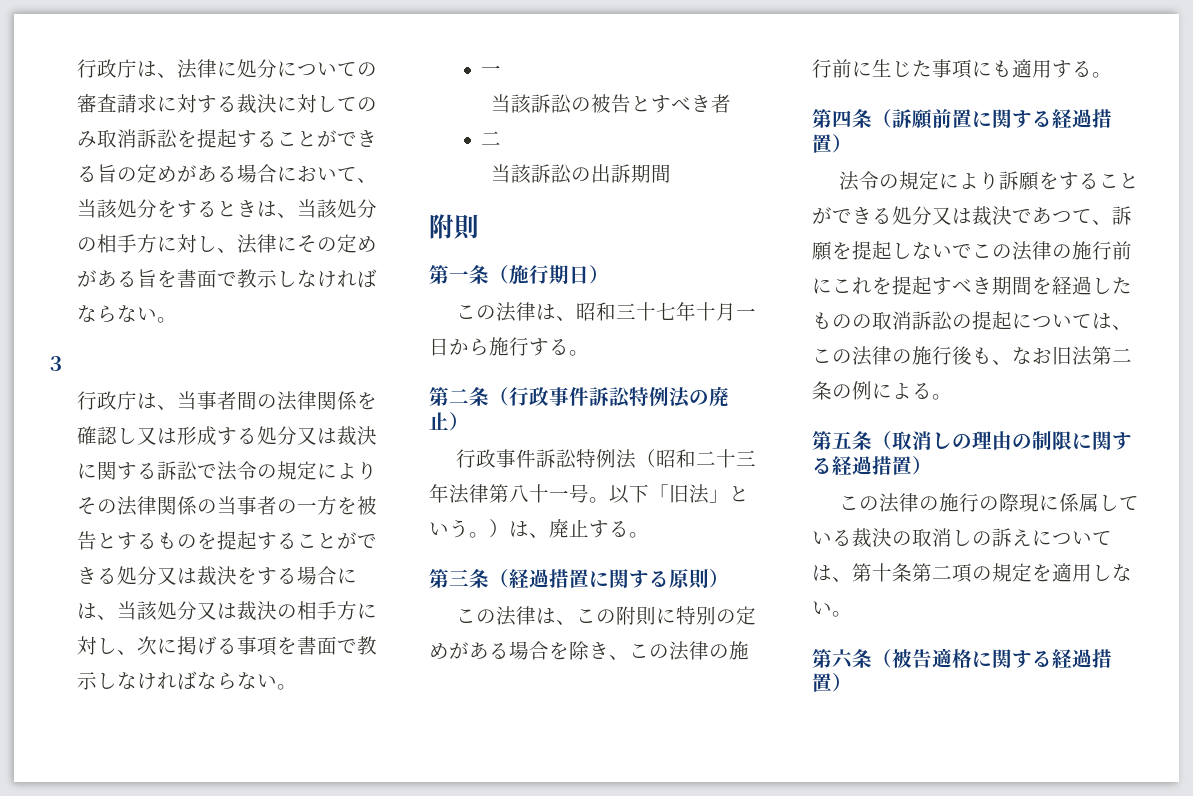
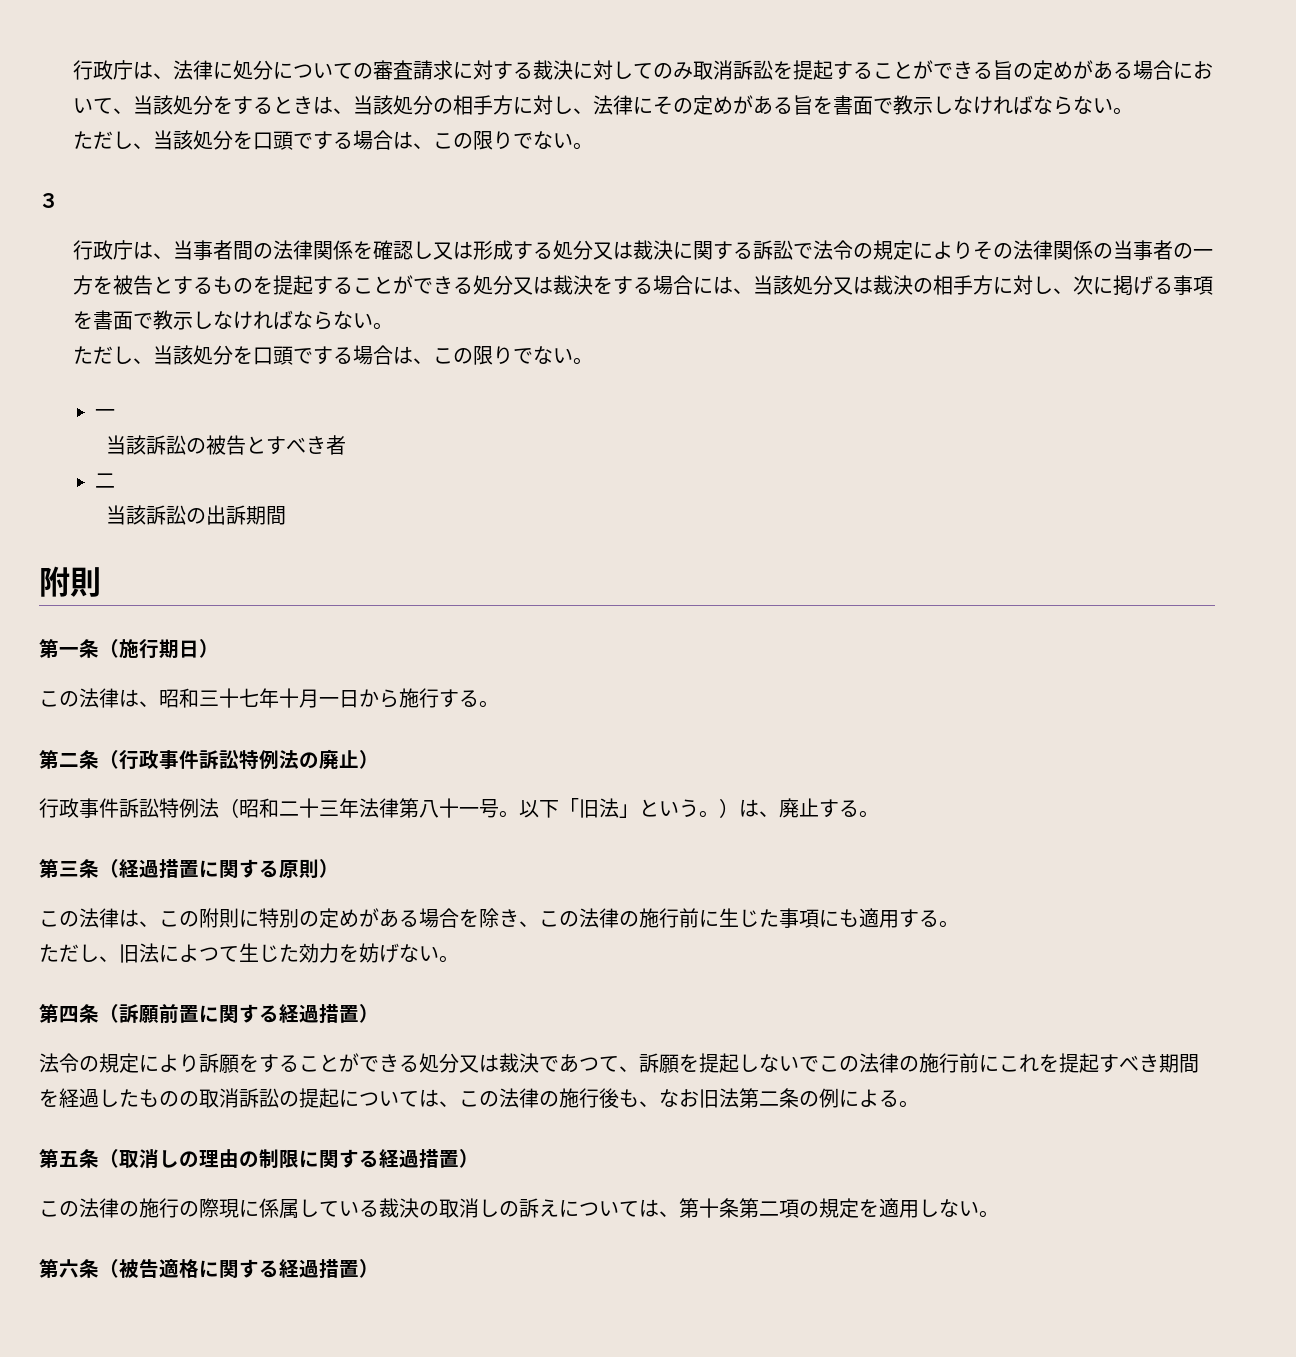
  行政庁は、法律に処分についての審査請求に対する裁決に対してのみ取消訴訟を提起することができる旨の定めがある場合において、当該処分をするときは、当該処分の相手方に対し、法律にその定めがある旨を書面で教示しなければならない。
+ ただし、当該処分を口頭でする場合は、この限りでない。
  行政庁は、当事者間の法律関係を確認し又は形成する処分又は裁決に関する訴訟で法令の規定によりその法律関係の当事者の一方を被告とするものを提起することができる処分又は裁決をする場合には、当該処分又は裁決の相手方に対し、次に掲げる事項を書面で教示しなければならない。
+ ただし、当該処分を口頭でする場合は、この限りでない。
+ ただし、旧法によつて生じた効力を妨げない。

